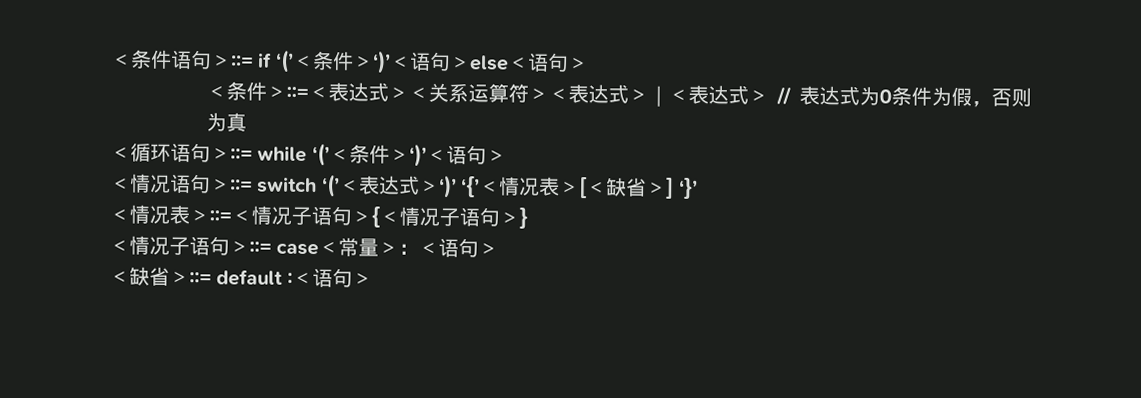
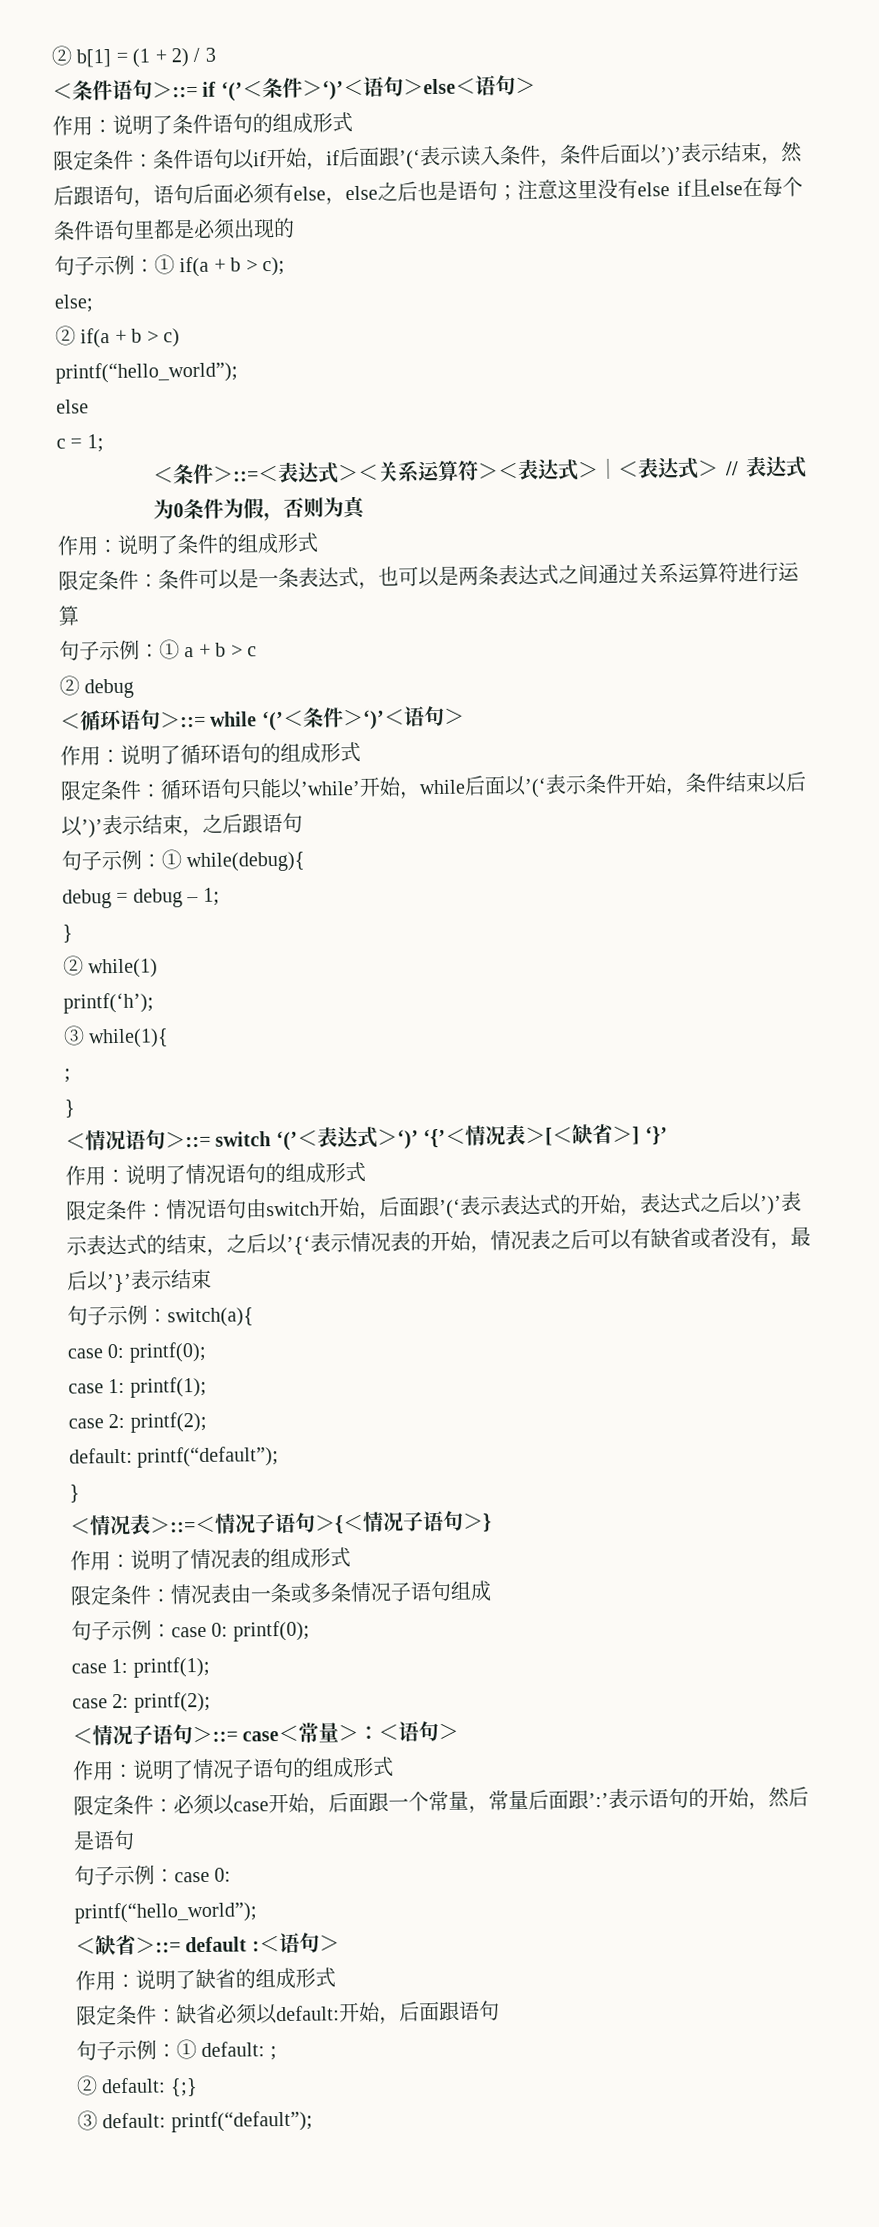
+ ② b[1] = (1 + 2) / 3
+ 作用：说明了条件语句的组成形式
+ 限定条件：条件语句以if开始，if后面跟’(‘表示读入条件，条件后面以’)’表示结束，然后跟语句，语句后面必须有else，else之后也是语句；注意这里没有else if且else在每个条件语句里都是必须出现的
+ 句子示例：① if(a + b > c);
+ else;
+ ② if(a + b > c)
+ printf(“hello_world”);
+ else
+ c = 1;
+ 作用：说明了条件的组成形式
+ 限定条件：条件可以是一条表达式，也可以是两条表达式之间通过关系运算符进行运算
+ 句子示例：① a + b > c
+ ② debug
+ 作用：说明了循环语句的组成形式
+ 限定条件：循环语句只能以’while’开始，while后面以’(‘表示条件开始，条件结束以后以’)’表示结束，之后跟语句
+ 句子示例：① while(debug){
+ debug = debug – 1;
+ }
+ ② while(1)
+ printf(‘h’);
+ ③ while(1){
+ ;
+ }
+ 作用：说明了情况语句的组成形式
+ 限定条件：情况语句由switch开始，后面跟’(‘表示表达式的开始，表达式之后以’)’表示表达式的结束，之后以’{‘表示情况表的开始，情况表之后可以有缺省或者没有，最后以’}’表示结束
+ 句子示例：switch(a){
+ case 0: printf(0);
+ case 1: printf(1);
+ case 2: printf(2);
+ default: printf(“default”);
+ }
+ 作用：说明了情况表的组成形式
+ 限定条件：情况表由一条或多条情况子语句组成
+ 句子示例：case 0: printf(0);
+ case 1: printf(1);
+ case 2: printf(2);
+ 作用：说明了情况子语句的组成形式
+ 限定条件：必须以case开始，后面跟一个常量，常量后面跟’:’表示语句的开始，然后是语句
+ 句子示例：case 0:
+ printf(“hello_world”);
+ 作用：说明了缺省的组成形式
+ 限定条件：缺省必须以default:开始，后面跟语句
+ 句子示例：① default: ;
+ ② default: {;}
+ ③ default: printf(“default”);

